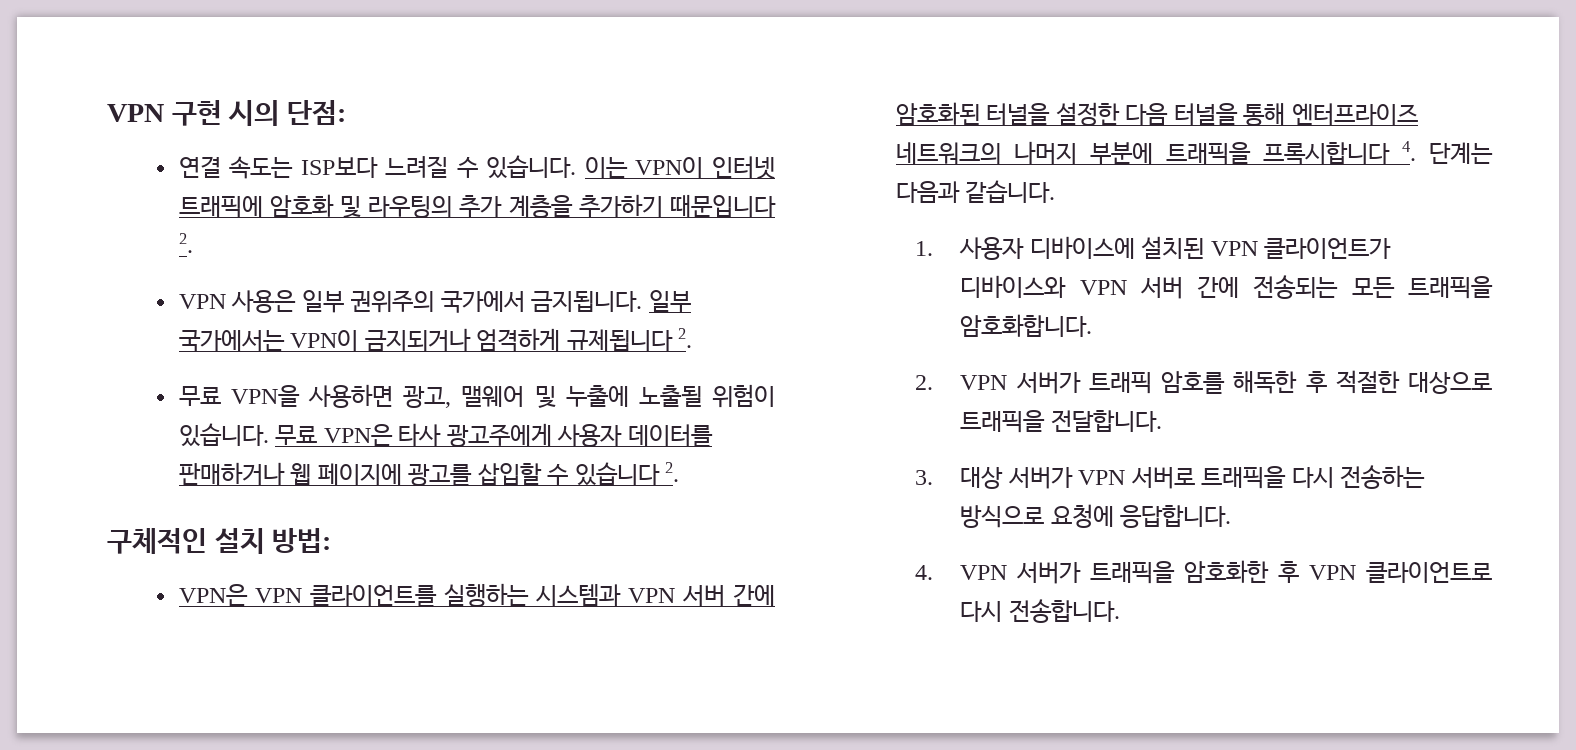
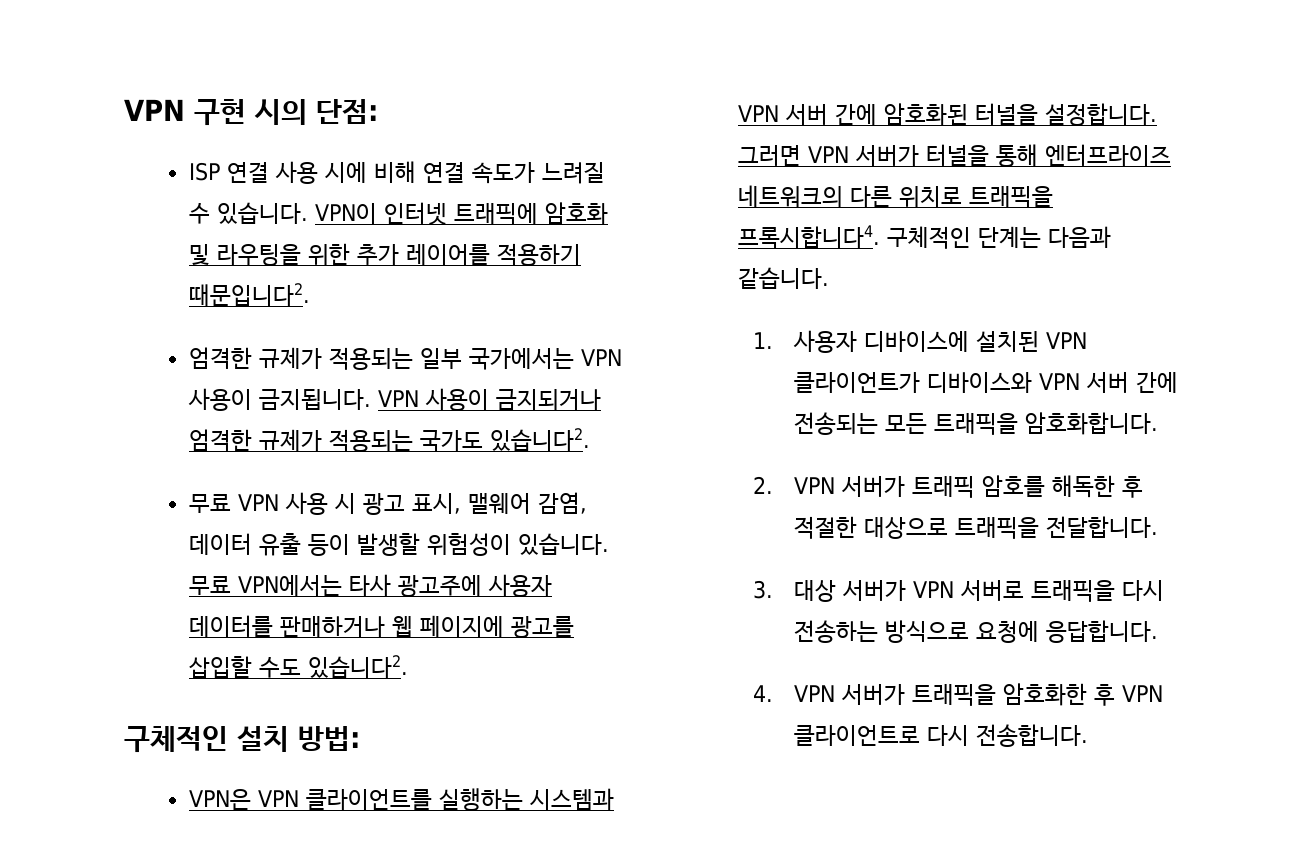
- 연결 속도는 ISP보다 느려질 수 있습니다.
+ ISP 연결 사용 시에 비해 연결 속도가 느려질 수 있습니다.
- 이는 VPN이 인터넷 트래픽에 암호화 및 라우팅의 추가 계층을 추가하기 때문입니다 2.
- VPN 사용은 일부 권위주의 국가에서 금지됩니다. 일부 국가에서는 VPN이 금지되거나 엄격하게 규제됩니다 2.
- 무료 VPN을 사용하면 광고, 맬웨어 및 누출에 노출될 위험이 있습니다. 무료 VPN은 타사 광고주에게 사용자 데이터를 판매하거나 웹 페이지에 광고를 삽입할 수 있습니다 2.
+ VPN이 인터넷 트래픽에 암호화 및 라우팅을 위한 추가 레이어를 적용하기 때문입니다2.
+ 엄격한 규제가 적용되는 일부 국가에서는 VPN 사용이 금지됩니다. VPN 사용이 금지되거나 엄격한 규제가 적용되는 국가도 있습니다2.
+ 무료 VPN 사용 시 광고 표시, 맬웨어 감염, 데이터 유출 등이 발생할 위험성이 있습니다. 무료 VPN에서는 타사 광고주에 사용자 데이터를 판매하거나 웹 페이지에 광고를 삽입할 수도 있습니다2.
- VPN은 VPN 클라이언트를 실행하는 시스템과 VPN 서버 간에 암호화된 터널을 설정한 다음 터널을 통해 엔터프라이즈 네트워크의 나머지 부분에 트래픽을 프록시합니다 4. 단계는 다음과 같습니다.
+ VPN은 VPN 클라이언트를 실행하는 시스템과 VPN 서버 간에 암호화된 터널을 설정합니다. 그러면 VPN 서버가 터널을 통해 엔터프라이즈 네트워크의 다른 위치로 트래픽을 프록시합니다4. 구체적인 단계는 다음과 같습니다.

